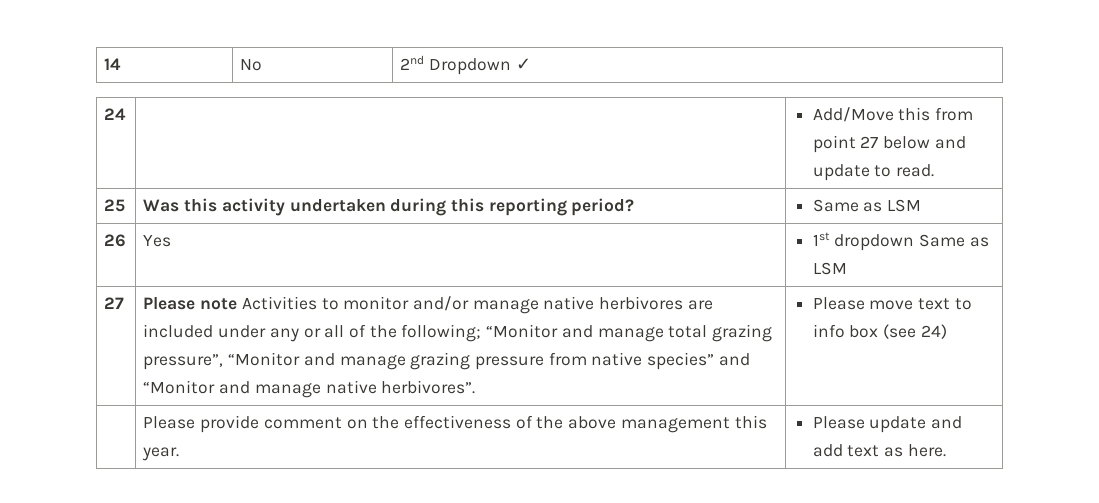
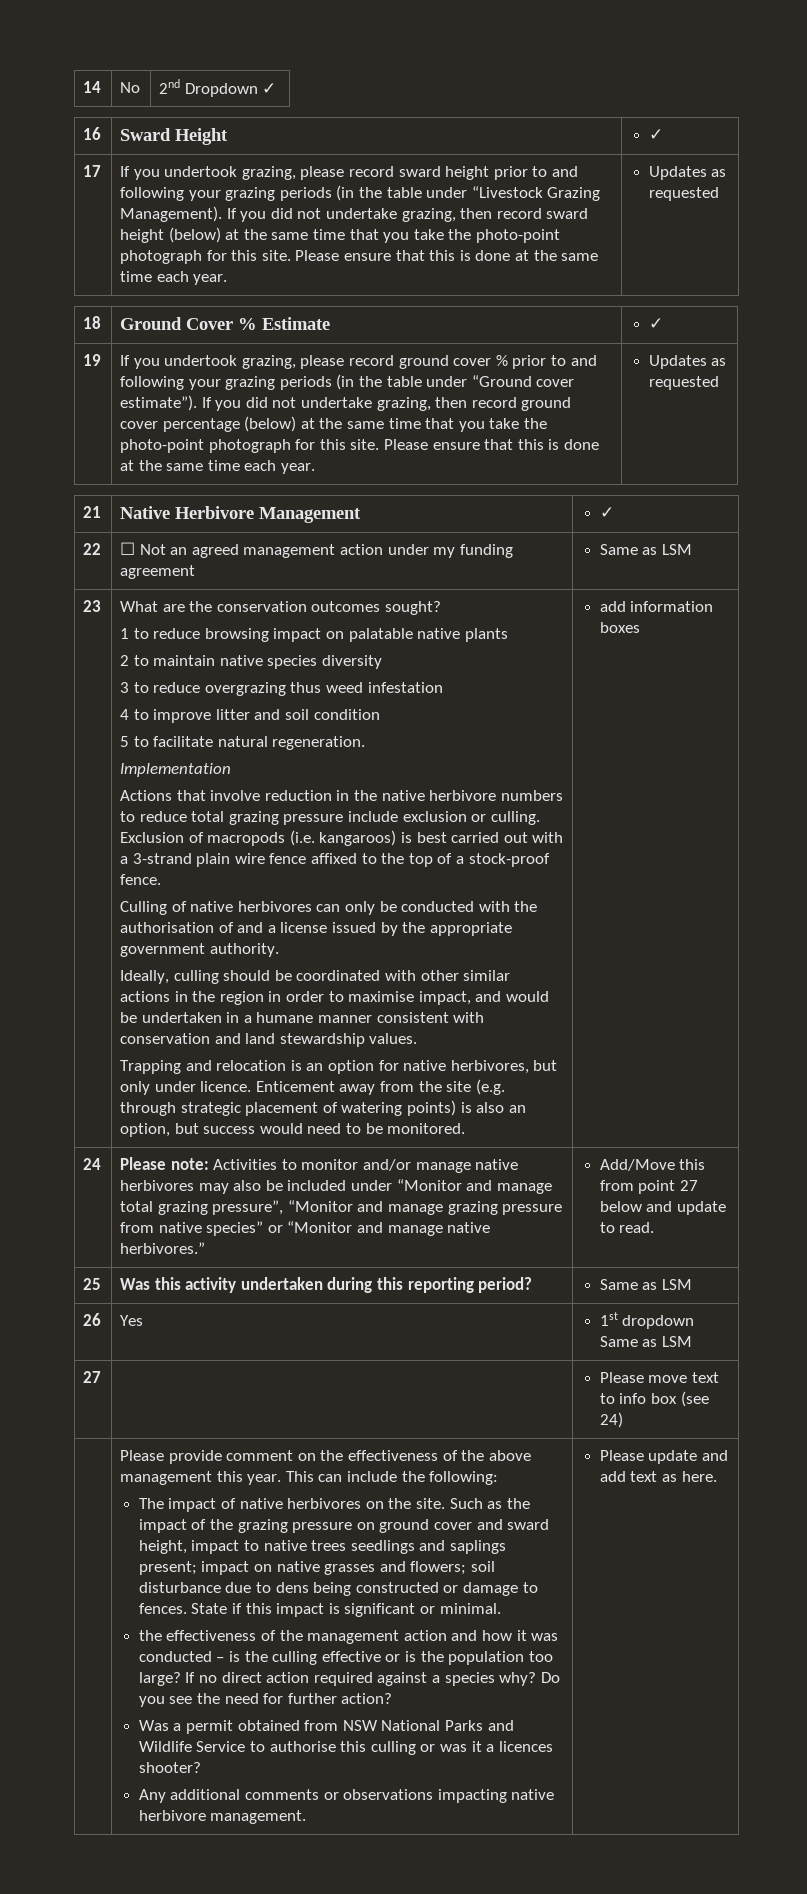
- 24 | | Add/Move this from point 27 below and update to read.
+ 16 | Sward Height | ✓
+ 17 | If you undertook grazing, please record sward height prior to and following your grazing periods (in the table under “Livestock Grazing Management). If you did not undertake grazing, then record sward height (below) at the same time that you take the photo-point photograph for this site. Please ensure that this is done at the same time each year. | Updates as requested
+ 18 | Ground Cover % Estimate | ✓
+ 19 | If you undertook grazing, please record ground cover % prior to and following your grazing periods (in the table under “Ground cover estimate”). If you did not undertake grazing, then record ground cover percentage (below) at the same time that you take the photo-point photograph for this site. Please ensure that this is done at the same time each year. | Updates as requested
+ 21 | Native Herbivore Management | ✓
+ 22 | ☐ Not an agreed management action under my funding agreement | Same as LSM
+ 23 | What are the conservation outcomes sought?
+ 1 to reduce browsing impact on palatable native plants
+ 2 to maintain native species diversity
+ 3 to reduce overgrazing thus weed infestation
+ 4 to improve litter and soil condition
+ 5 to facilitate natural regeneration.
+ Implementation
+ Actions that involve reduction in the native herbivore numbers to reduce total grazing pressure include exclusion or culling. Exclusion of macropods (i.e. kangaroos) is best carried out with a 3-strand plain wire fence affixed to the top of a stock-proof fence.
+ Culling of native herbivores can only be conducted with the authorisation of and a license issued by the appropriate government authority.
+ Ideally, culling should be coordinated with other similar actions in the region in order to maximise impact, and would be undertaken in a humane manner consistent with conservation and land stewardship values.
+ Trapping and relocation is an option for native herbivores, but only under licence. Enticement away from the site (e.g. through strategic placement of watering points) is also an option, but success would need to be monitored. | add information boxes
+ 24 | Please note: Activities to monitor and/or manage native herbivores may also be included under “Monitor and manage total grazing pressure”, “Monitor and manage grazing pressure from native species” or “Monitor and manage native herbivores.” | Add/Move this from point 27 below and update to read.
- Please note Activities to monitor and/or manage native herbivores are included under any or all of the following; “Monitor and manage total grazing pressure”, “Monitor and manage grazing pressure from native species” and “Monitor and manage native herbivores”.
+ This can include the following:
+ The impact of native herbivores on the site. Such as the impact of the grazing pressure on ground cover and sward height, impact to native trees seedlings and saplings present; impact on native grasses and flowers; soil disturbance due to dens being constructed or damage to fences. State if this impact is significant or minimal.
+ the effectiveness of the management action and how it was conducted – is the culling effective or is the population too large? If no direct action required against a species why? Do you see the need for further action?
+ Was a permit obtained from NSW National Parks and Wildlife Service to authorise this culling or was it a licences shooter?
+ Any additional comments or observations impacting native herbivore management.

